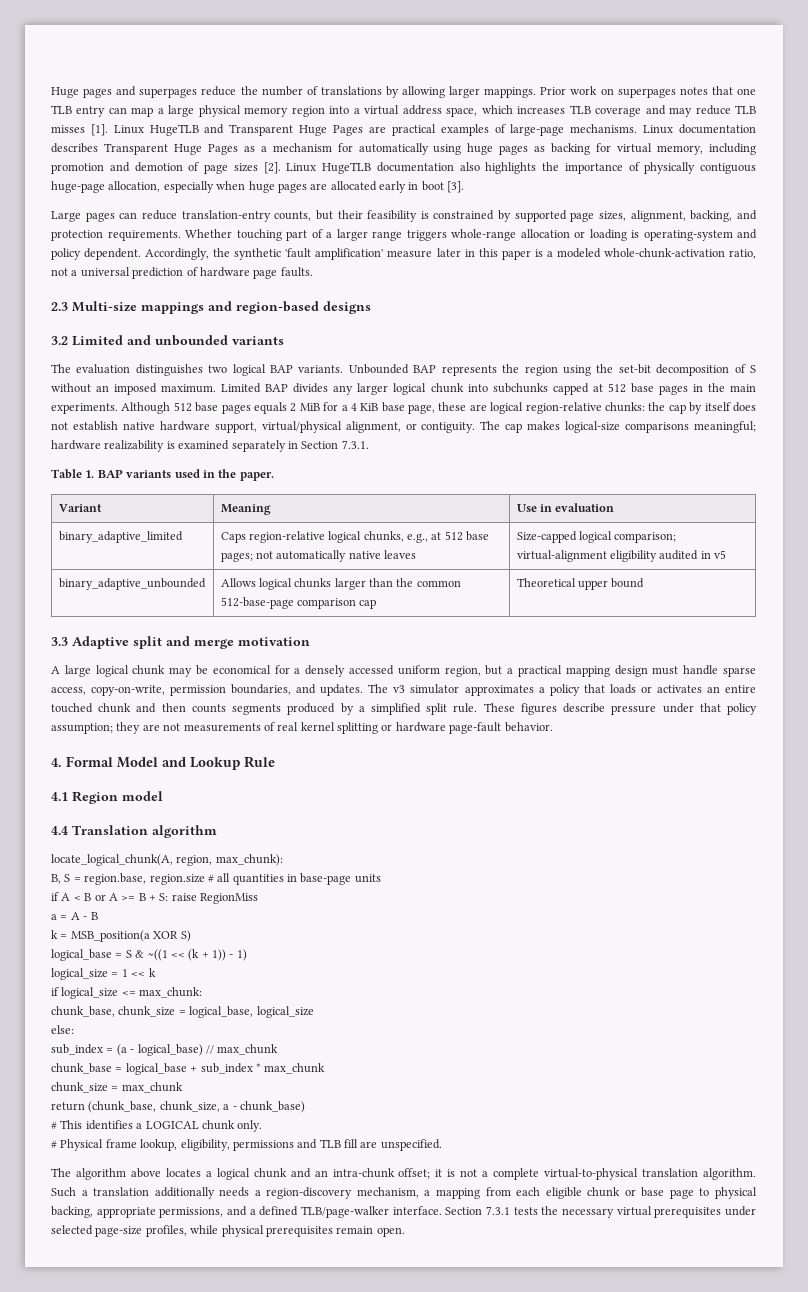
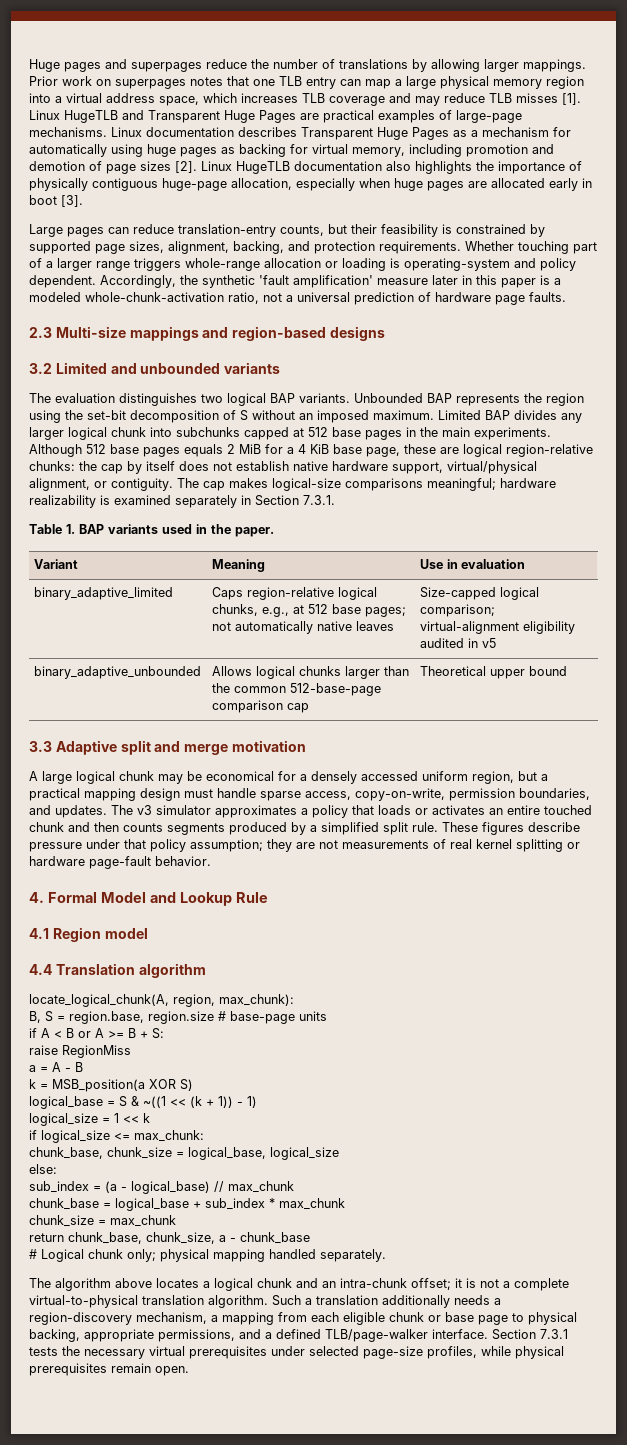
- B, S = region.base, region.size # all quantities in base-page units
+ B, S = region.base, region.size # base-page units
- if A < B or A >= B + S: raise RegionMiss
+ if A < B or A >= B + S:
+ raise RegionMiss
- return (chunk_base, chunk_size, a - chunk_base)
- # This identifies a LOGICAL chunk only.
- # Physical frame lookup, eligibility, permissions and TLB fill are unspecified.
+ return chunk_base, chunk_size, a - chunk_base
+ # Logical chunk only; physical mapping handled separately.

